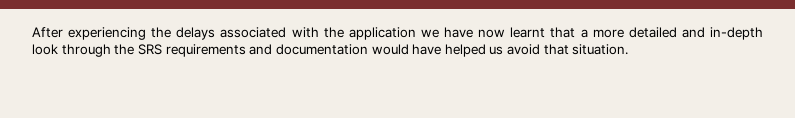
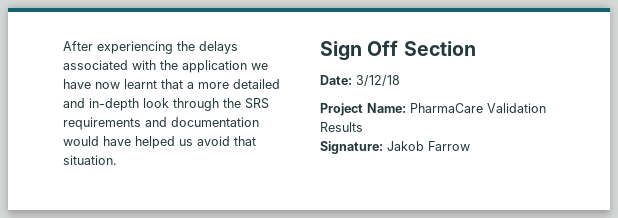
+ Sign Off Section
+ Date: 3/12/18
+ Project Name: PharmaCare Validation Results
+ Signature: Jakob Farrow

